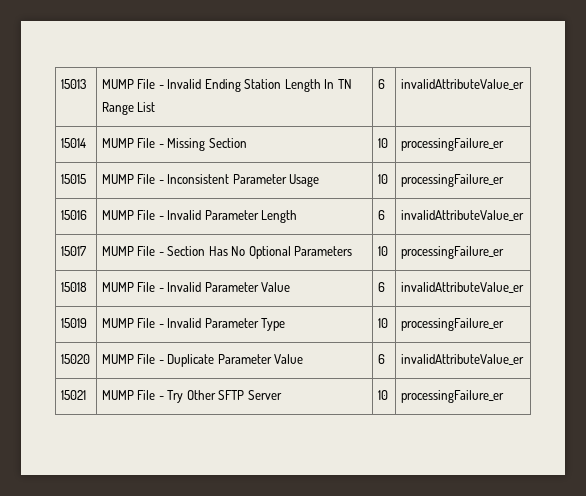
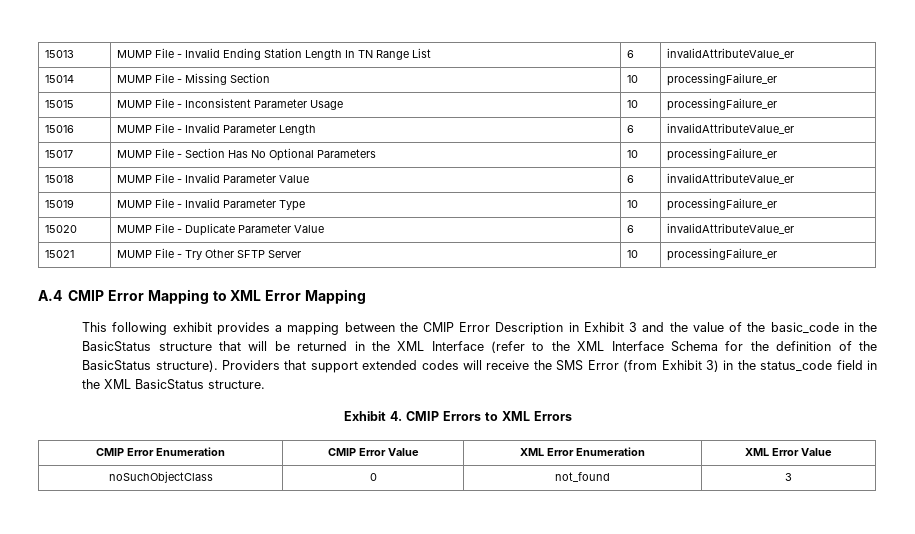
+ A.4 CMIP Error Mapping to XML Error Mapping
+ This following exhibit provides a mapping between the CMIP Error Description in Exhibit 3 and the value of the basic_code in the BasicStatus structure that will be returned in the XML Interface (refer to the XML Interface Schema for the definition of the BasicStatus structure). Providers that support extended codes will receive the SMS Error (from Exhibit 3) in the status_code field in the XML BasicStatus structure.
+ Exhibit 4. CMIP Errors to XML Errors
+ CMIP Error Enumeration | CMIP Error Value | XML Error Enumeration | XML Error Value
+ noSuchObjectClass | 0 | not_found | 3

